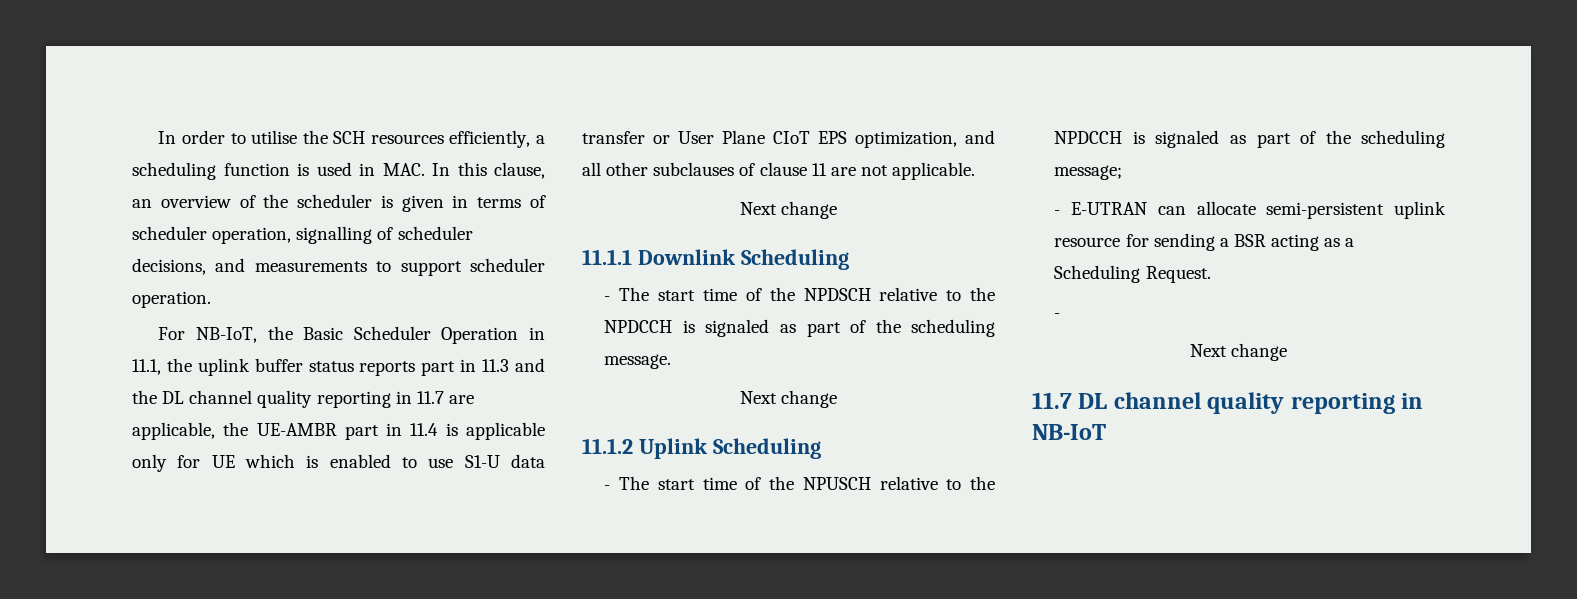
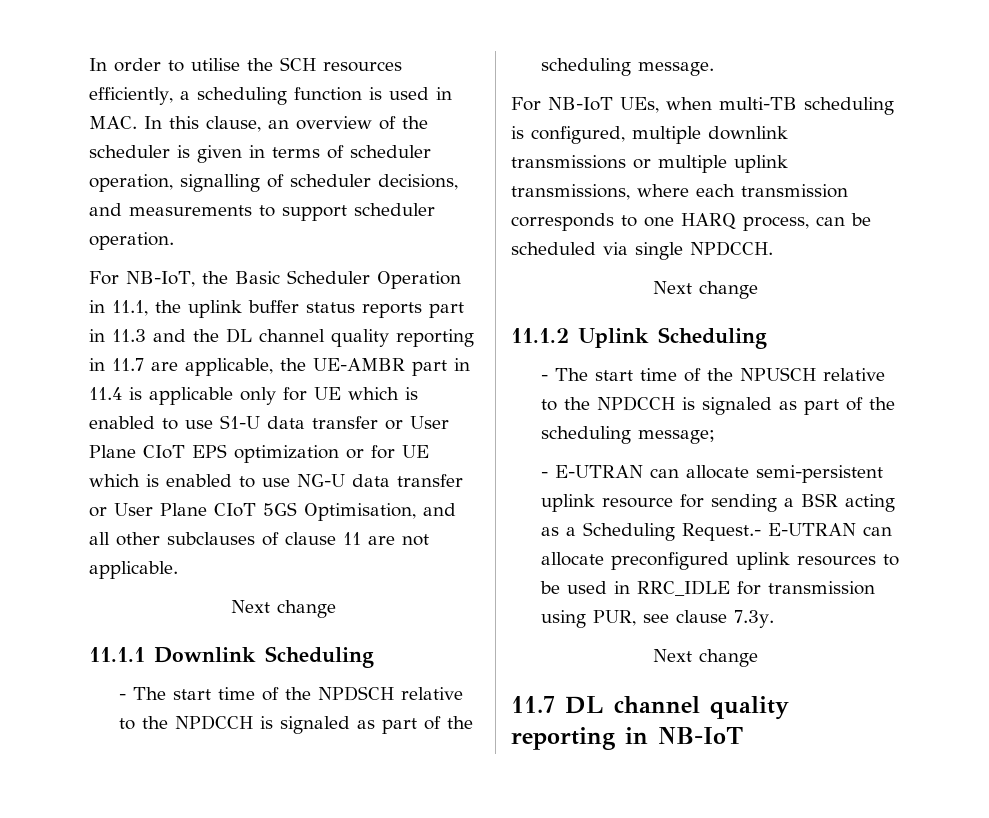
- For NB-IoT, the Basic Scheduler Operation in 11.1, the uplink buffer status reports part in 11.3 and the DL channel quality reporting in 11.7 are applicable, the UE-AMBR part in 11.4 is applicable only for UE which is enabled to use S1-U data transfer or User Plane CIoT EPS optimization, and all other subclauses of clause 11 are not applicable.
+ For NB-IoT, the Basic Scheduler Operation in 11.1, the uplink buffer status reports part in 11.3 and the DL channel quality reporting in 11.7 are applicable, the UE-AMBR part in 11.4 is applicable only for UE which is enabled to use S1-U data transfer or User Plane CIoT EPS optimization or for UE which is enabled to use NG-U data transfer or User Plane CIoT 5GS Optimisation, and all other subclauses of clause 11 are not applicable.
+ For NB-IoT UEs, when multi-TB scheduling is configured, multiple downlink transmissions or multiple uplink transmissions, where each transmission corresponds to one HARQ process, can be scheduled via single NPDCCH.
- - E-UTRAN can allocate semi-persistent uplink resource for sending a BSR acting as a Scheduling Request.
- -
+ - E-UTRAN can allocate semi-persistent uplink resource for sending a BSR acting as a Scheduling Request.- E-UTRAN can allocate preconfigured uplink resources to be used in RRC_IDLE for transmission using PUR, see clause 7.3y.

